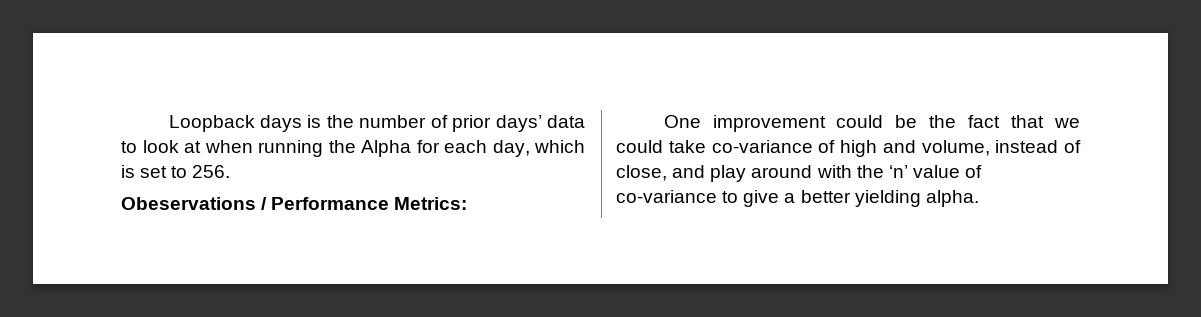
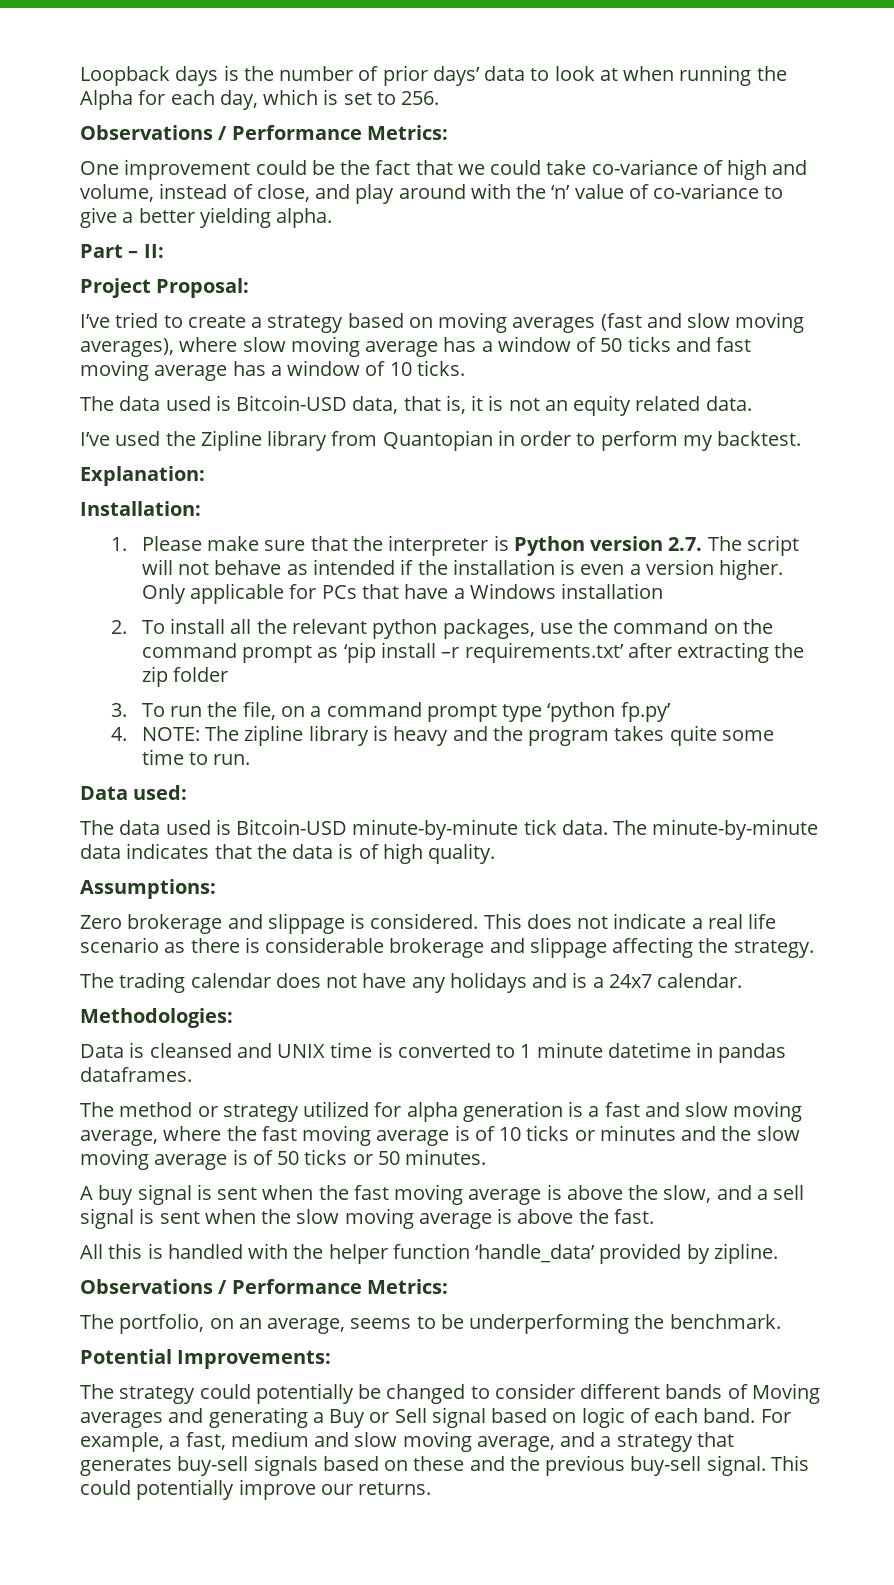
  Loopback days is the number of prior days’ data to look at when running the Alpha for each day, which is set to 256.
- Obeservations / Performance Metrics:
+ Observations / Performance Metrics:
+ Part – II:
+ Project Proposal:
+ I’ve tried to create a strategy based on moving averages (fast and slow moving averages), where slow moving average has a window of 50 ticks and fast moving average has a window of 10 ticks.
+ The data used is Bitcoin-USD data, that is, it is not an equity related data.
+ I’ve used the Zipline library from Quantopian in order to perform my backtest.
+ Explanation:
+ Installation:
+ 1. Please make sure that the interpreter is Python version 2.7. The script will not behave as intended if the installation is even a version higher. Only applicable for PCs that have a Windows installation
+ 2. To install all the relevant python packages, use the command on the command prompt as ‘pip install –r requirements.txt’ after extracting the zip folder
+ 3. To run the file, on a command prompt type ‘python fp.py’
+ 4. NOTE: The zipline library is heavy and the program takes quite some time to run.
+ Data used:
+ The data used is Bitcoin-USD minute-by-minute tick data. The minute-by-minute data indicates that the data is of high quality.
+ Assumptions:
+ Zero brokerage and slippage is considered. This does not indicate a real life scenario as there is considerable brokerage and slippage affecting the strategy.
+ The trading calendar does not have any holidays and is a 24x7 calendar.
+ Methodologies:
+ Data is cleansed and UNIX time is converted to 1 minute datetime in pandas dataframes.
+ The method or strategy utilized for alpha generation is a fast and slow moving average, where the fast moving average is of 10 ticks or minutes and the slow moving average is of 50 ticks or 50 minutes.
+ A buy signal is sent when the fast moving average is above the slow, and a sell signal is sent when the slow moving average is above the fast.
+ All this is handled with the helper function ‘handle_data’ provided by zipline.
+ Observations / Performance Metrics:
+ The portfolio, on an average, seems to be underperforming the benchmark.
+ Potential Improvements:
+ The strategy could potentially be changed to consider different bands of Moving averages and generating a Buy or Sell signal based on logic of each band. For example, a fast, medium and slow moving average, and a strategy that generates buy-sell signals based on these and the previous buy-sell signal. This could potentially improve our returns.

